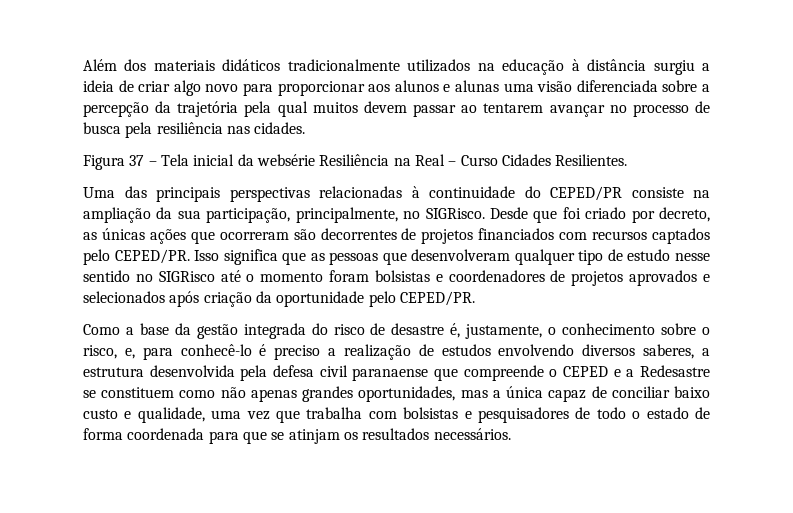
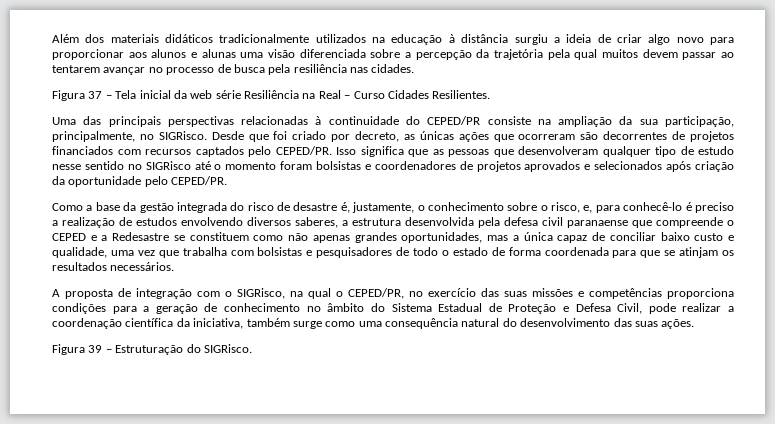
- Figura 37 – Tela inicial da websérie Resiliência na Real – Curso Cidades Resilientes.
+ Figura 37 – Tela inicial da web série Resiliência na Real – Curso Cidades Resilientes.
+ A proposta de integração com o SIGRisco, na qual o CEPED/PR, no exercício das suas missões e competências proporciona condições para a geração de conhecimento no âmbito do Sistema Estadual de Proteção e Defesa Civil, pode realizar a coordenação científica da iniciativa, também surge como uma consequência natural do desenvolvimento das suas ações.
+ Figura 39 – Estruturação do SIGRisco.

